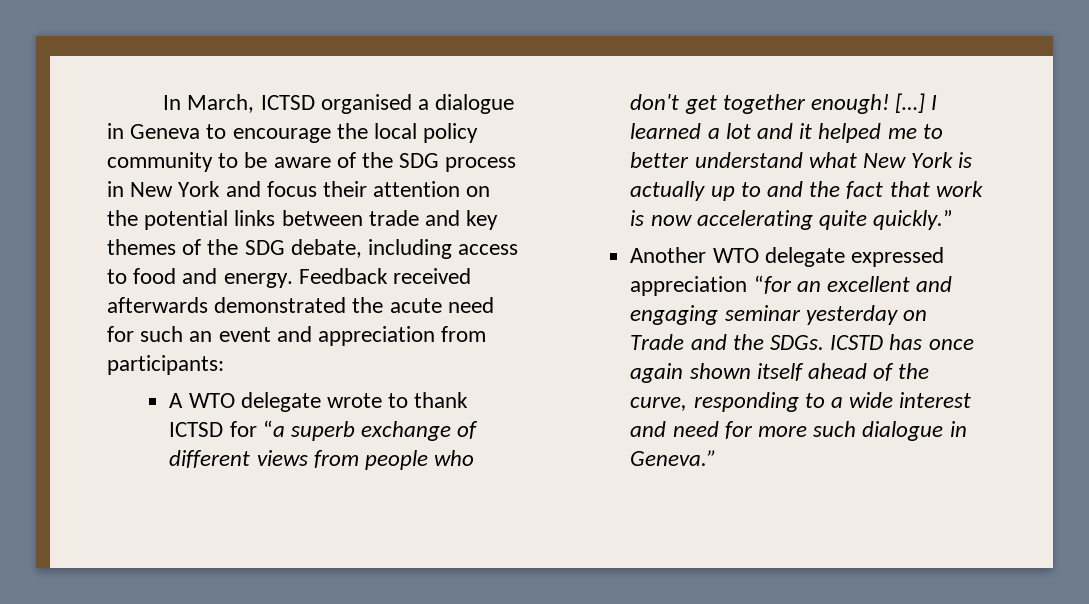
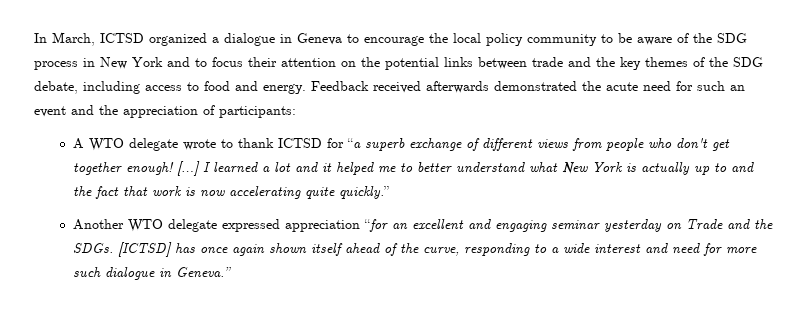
- In March, ICTSD organised a dialogue in Geneva to encourage the local policy community to be aware of the SDG process in New York and focus their attention on the potential links between trade and key themes of the SDG debate, including access to food and energy.
+ In March, ICTSD organized a dialogue in Geneva to encourage the local policy community to be aware of the SDG process in New York and to focus their attention on the potential links between trade and the key themes of the SDG debate, including access to food and energy.
- Feedback received afterwards demonstrated the acute need for such an event and appreciation from participants:
+ Feedback received afterwards demonstrated the acute need for such an event and the appreciation of participants:
- ICSTD has once again shown itself ahead of the curve, responding to a wide interest and need for more such dialogue in Geneva.”
+ [ICTSD] has once again shown itself ahead of the curve, responding to a wide interest and need for more such dialogue in Geneva.”

